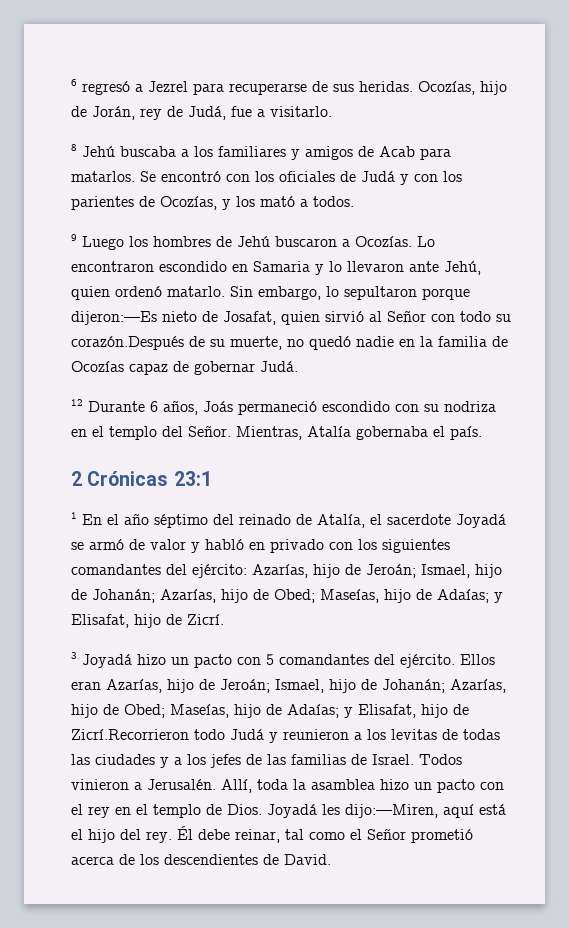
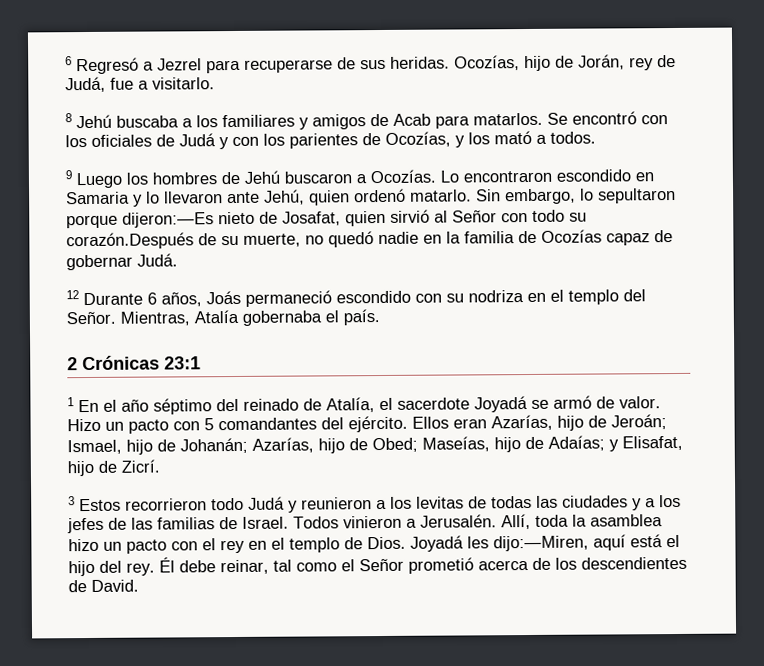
- 6 regresó a Jezrel para recuperarse de sus heridas.
+ 6 Regresó a Jezrel para recuperarse de sus heridas.
- 1 En el año séptimo del reinado de Atalía, el sacerdote Joyadá se armó de valor y habló en privado con los siguientes comandantes del ejército: Azarías, hijo de Jeroán; Ismael, hijo de Johanán; Azarías, hijo de Obed; Maseías, hijo de Adaías; y Elisafat, hijo de Zicrí.
- 3 Joyadá hizo un pacto con 5 comandantes del ejército.
+ 1 En el año séptimo del reinado de Atalía, el sacerdote Joyadá se armó de valor. Hizo un pacto con 5 comandantes del ejército.
- Ellos eran Azarías, hijo de Jeroán; Ismael, hijo de Johanán; Azarías, hijo de Obed; Maseías, hijo de Adaías; y Elisafat, hijo de Zicrí.Recorrieron todo Judá y reunieron a los levitas de todas las ciudades y a los jefes de las familias de Israel.
+ Ellos eran Azarías, hijo de Jeroán; Ismael, hijo de Johanán; Azarías, hijo de Obed; Maseías, hijo de Adaías; y Elisafat, hijo de Zicrí.
+ 3 Estos recorrieron todo Judá y reunieron a los levitas de todas las ciudades y a los jefes de las familias de Israel.

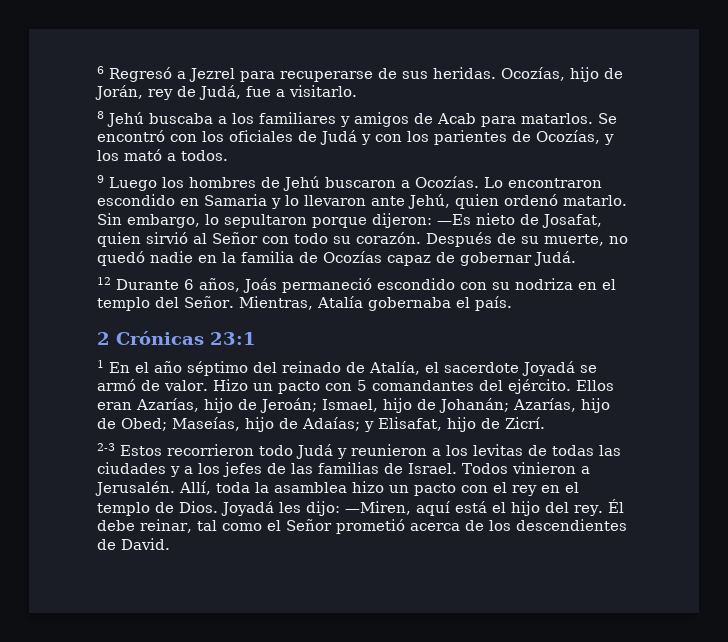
- Sin embargo, lo sepultaron porque dijeron:—Es nieto de Josafat, quien sirvió al Señor con todo su corazón.Después de su muerte, no quedó nadie en la familia de Ocozías capaz de gobernar Judá.
+ Sin embargo, lo sepultaron porque dijeron: —Es nieto de Josafat, quien sirvió al Señor con todo su corazón. Después de su muerte, no quedó nadie en la familia de Ocozías capaz de gobernar Judá.
- 3 Estos recorrieron todo Judá y reunieron a los levitas de todas las ciudades y a los jefes de las familias de Israel.
+ 2-3 Estos recorrieron todo Judá y reunieron a los levitas de todas las ciudades y a los jefes de las familias de Israel.
- Joyadá les dijo:—Miren, aquí está el hijo del rey.
+ Joyadá les dijo: —Miren, aquí está el hijo del rey.

